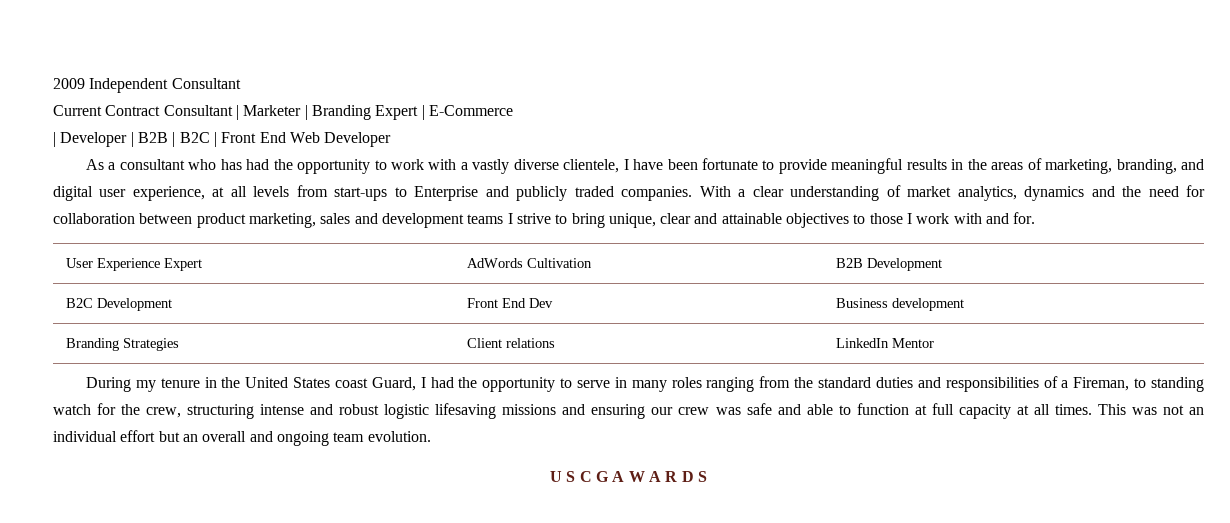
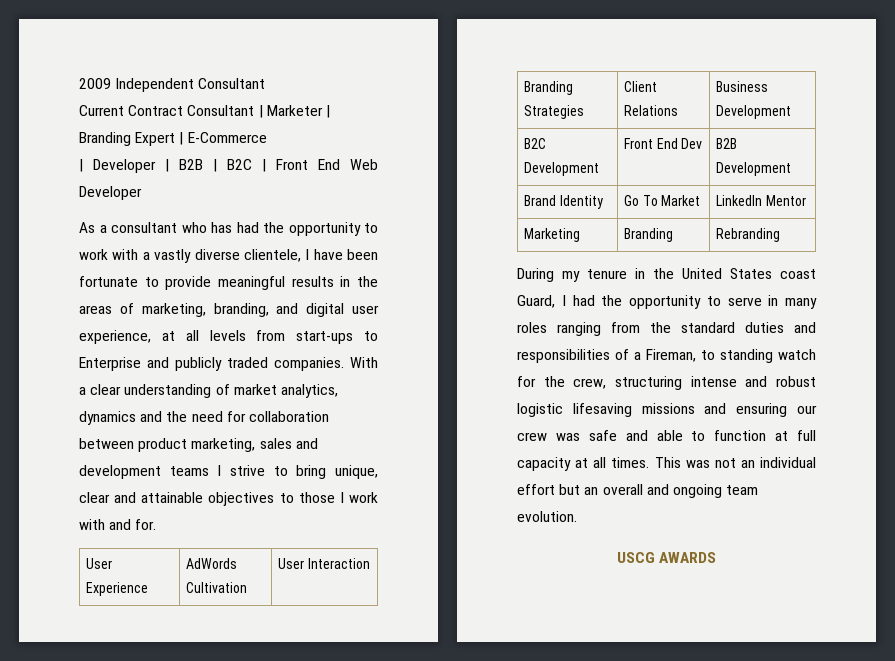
- User Experience Expert | AdWords Cultivation | B2B Development
+ User Experience | AdWords Cultivation | User Interaction
+ Branding Strategies | Client Relations | Business Development
- B2C Development | Front End Dev | Business development
- Branding Strategies | Client relations | LinkedIn Mentor
+ B2C Development | Front End Dev | B2B Development
+ Brand Identity | Go To Market | LinkedIn Mentor
+ Marketing | Branding | Rebranding
- U S C G A W A R D S
+ USCG AWARDS

